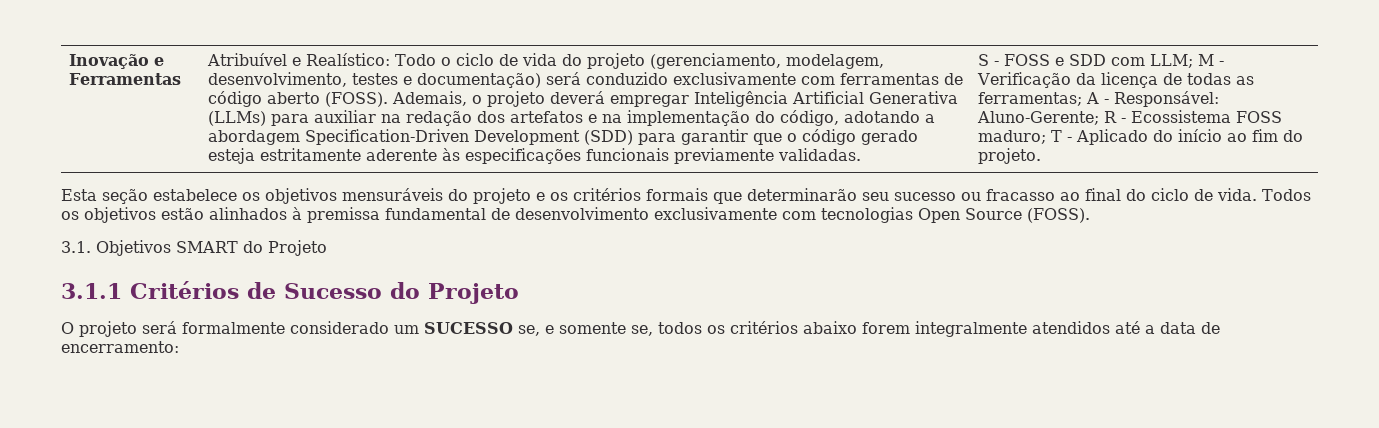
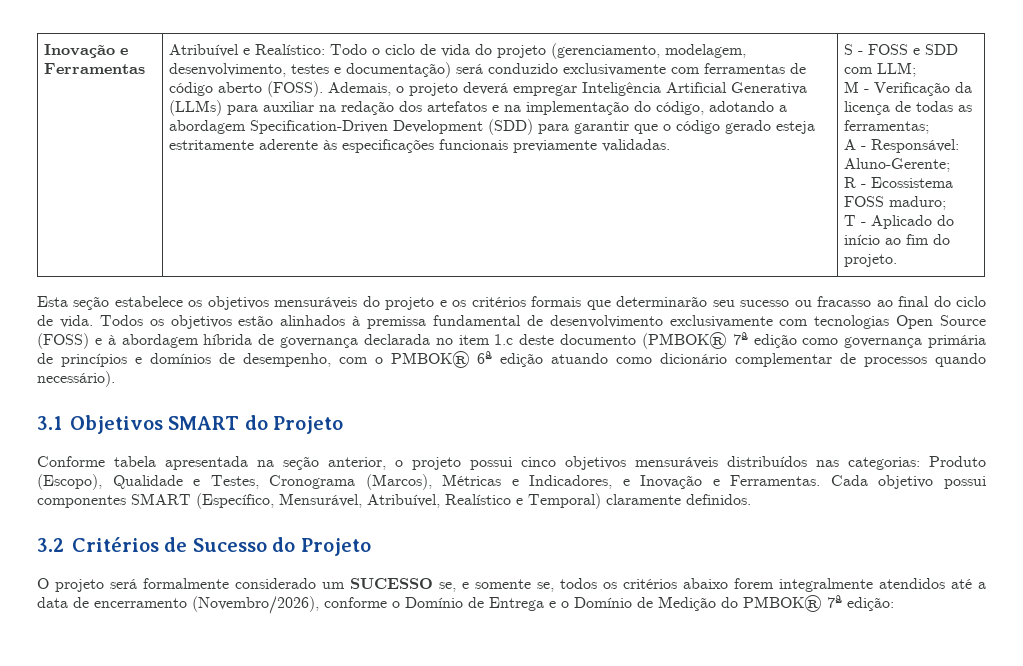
- S - FOSS e SDD com LLM; M - Verificação da licença de todas as ferramentas; A - Responsável: Aluno-Gerente; R - Ecossistema FOSS maduro; T - Aplicado do início ao fim do projeto.
+ S - FOSS e SDD com LLM;
+ M - Verificação da licença de todas as ferramentas;
+ A - Responsável: Aluno-Gerente;
+ R - Ecossistema FOSS maduro;
+ T - Aplicado do início ao fim do projeto.
- Todos os objetivos estão alinhados à premissa fundamental de desenvolvimento exclusivamente com tecnologias Open Source (FOSS).
- 3.1. Objetivos SMART do Projeto
- 3.1.1 Critérios de Sucesso do Projeto
+ Todos os objetivos estão alinhados à premissa fundamental de desenvolvimento exclusivamente com tecnologias Open Source (FOSS) e à abordagem híbrida de governança declarada no item 1.c deste documento (PMBOK® 7ª edição como governança primária de princípios e domínios de desempenho, com o PMBOK® 6ª edição atuando como dicionário complementar de processos quando necessário).
+ 3.1 Objetivos SMART do Projeto
+ Conforme tabela apresentada na seção anterior, o projeto possui cinco objetivos mensuráveis distribuídos nas categorias: Produto (Escopo), Qualidade e Testes, Cronograma (Marcos), Métricas e Indicadores, e Inovação e Ferramentas. Cada objetivo possui componentes SMART (Específico, Mensurável, Atribuível, Realístico e Temporal) claramente definidos.
+ 3.2 Critérios de Sucesso do Projeto
- O projeto será formalmente considerado um SUCESSO se, e somente se, todos os critérios abaixo forem integralmente atendidos até a data de encerramento:
+ O projeto será formalmente considerado um SUCESSO se, e somente se, todos os critérios abaixo forem integralmente atendidos até a data de encerramento (Novembro/2026), conforme o Domínio de Entrega e o Domínio de Medição do PMBOK® 7ª edição:

